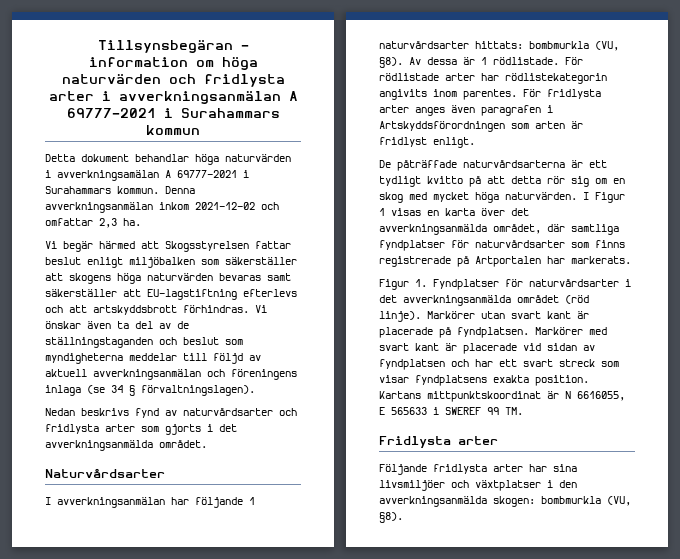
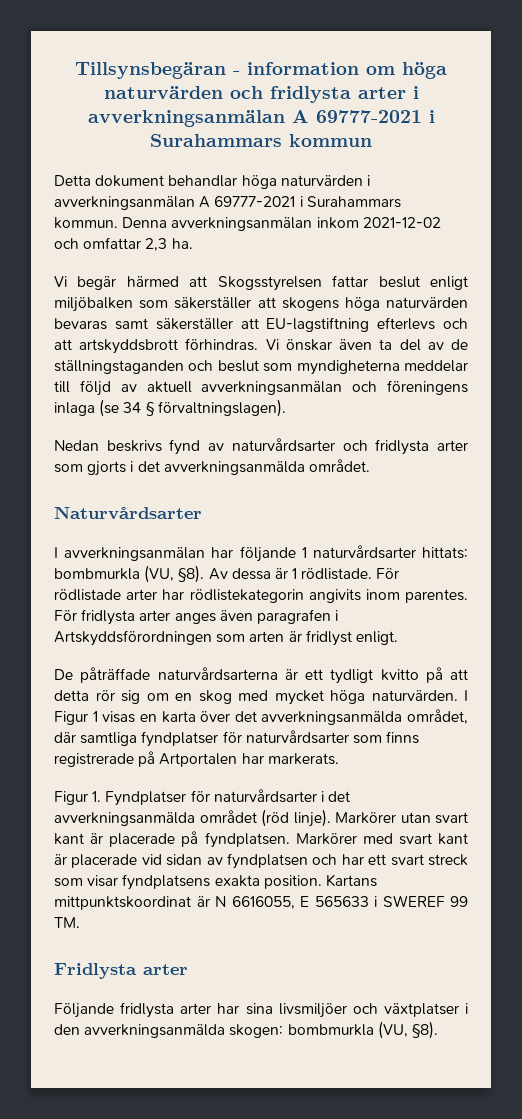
- Detta dokument behandlar höga naturvärden i avverkningsamälan A 69777-2021 i Surahammars kommun.
+ Detta dokument behandlar höga naturvärden i avverkningsanmälan A 69777-2021 i Surahammars kommun.

